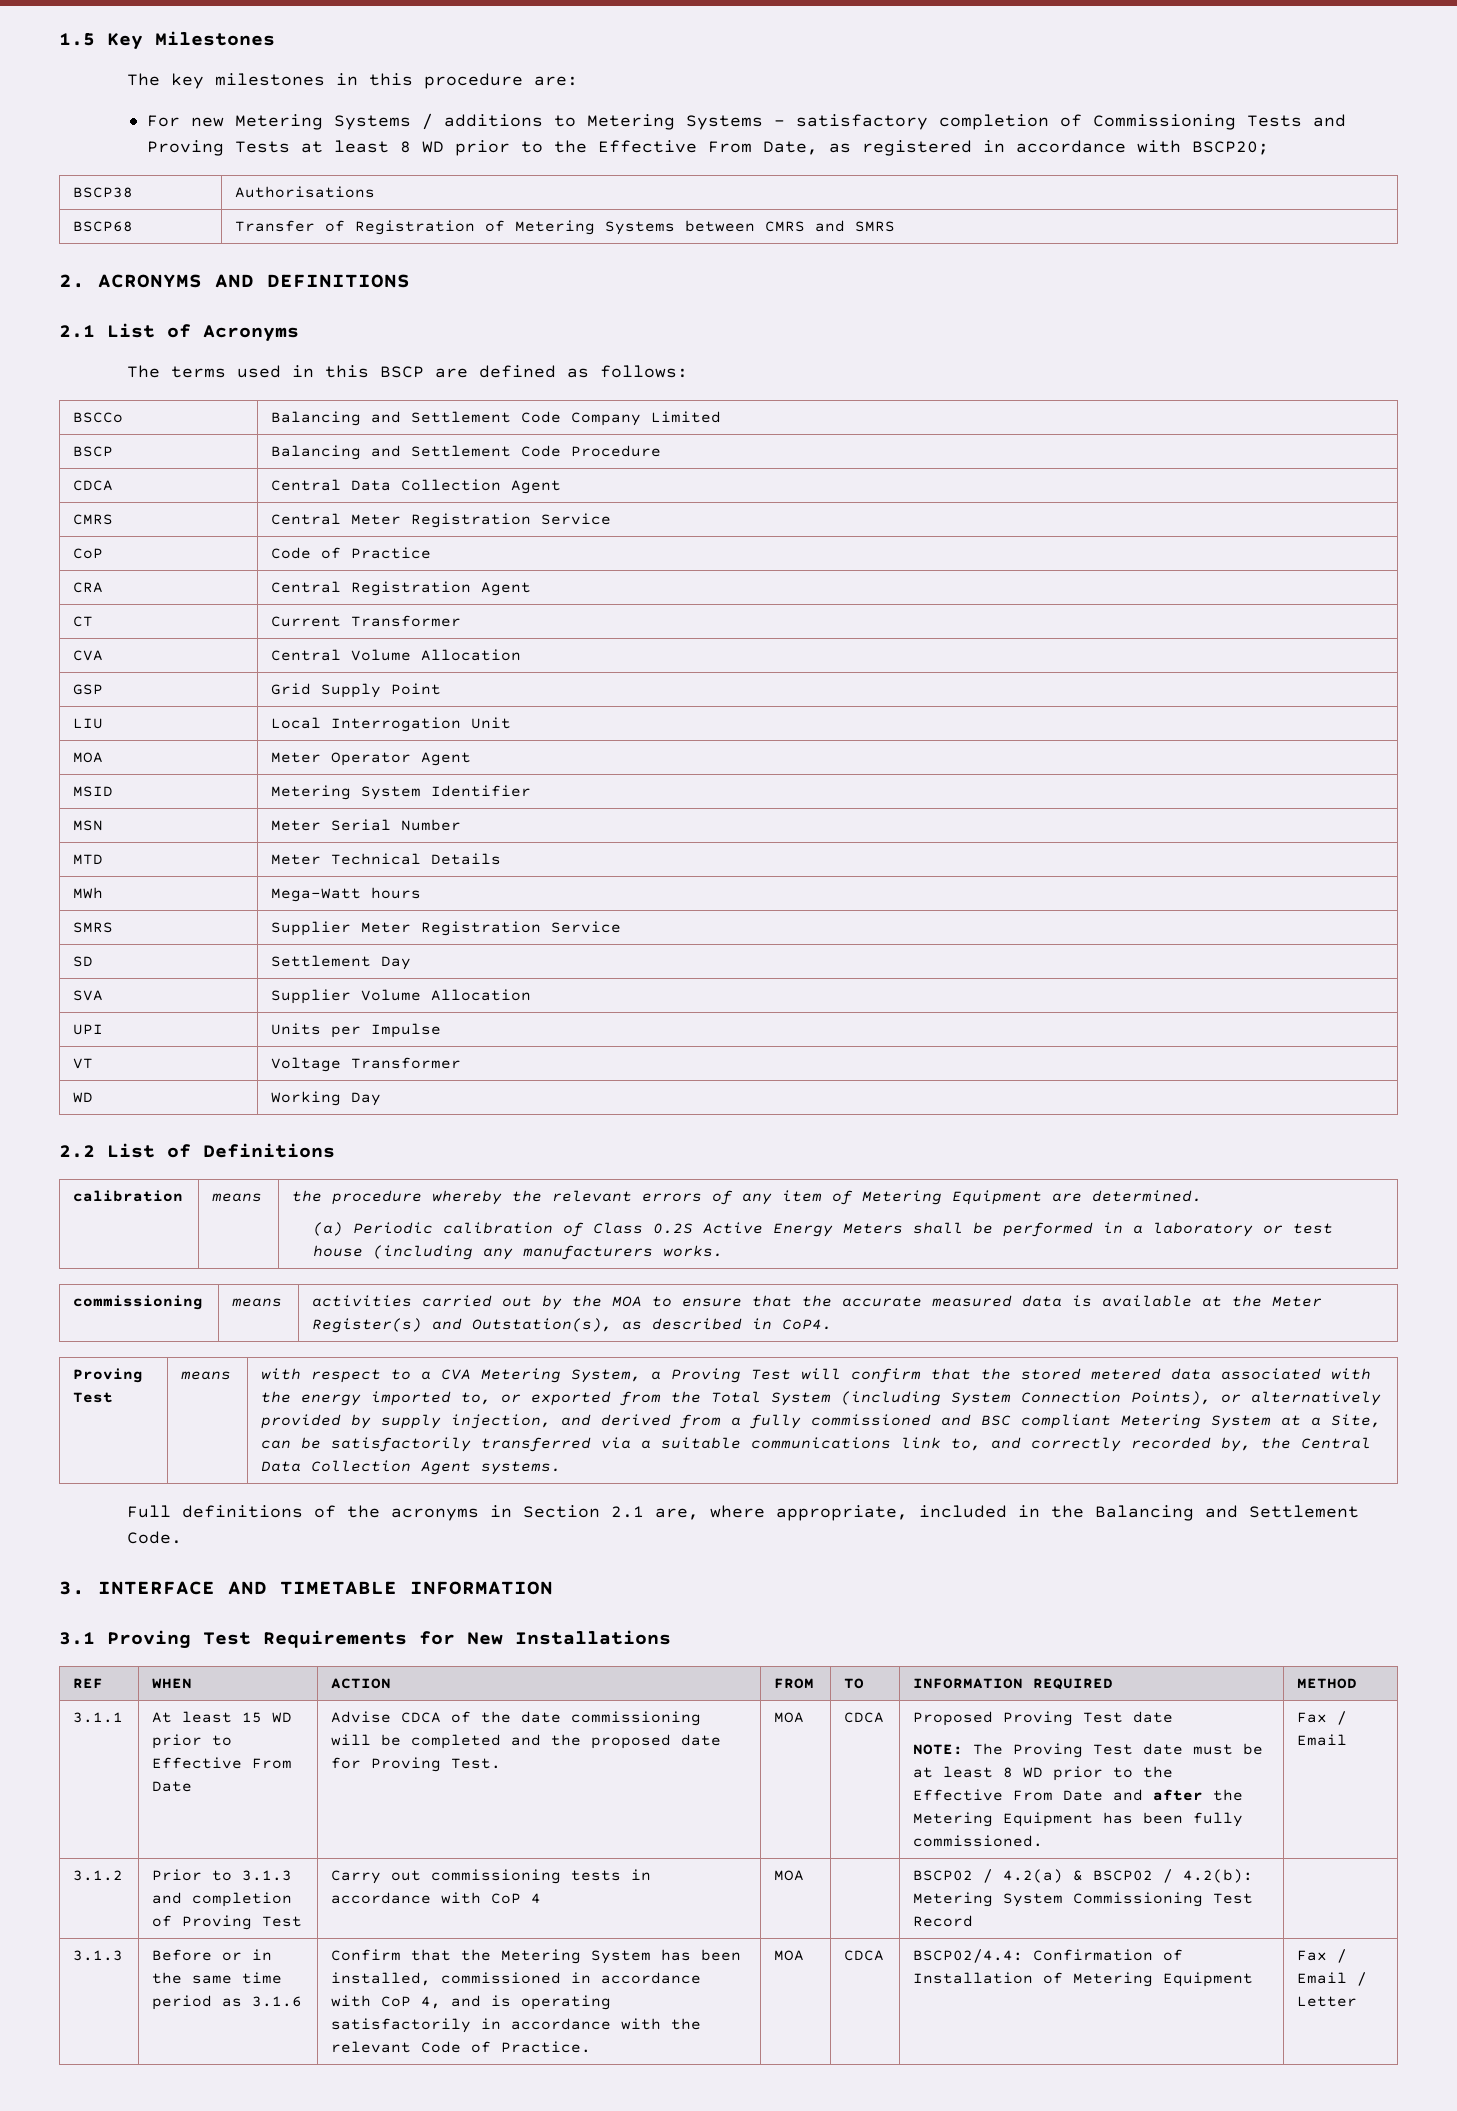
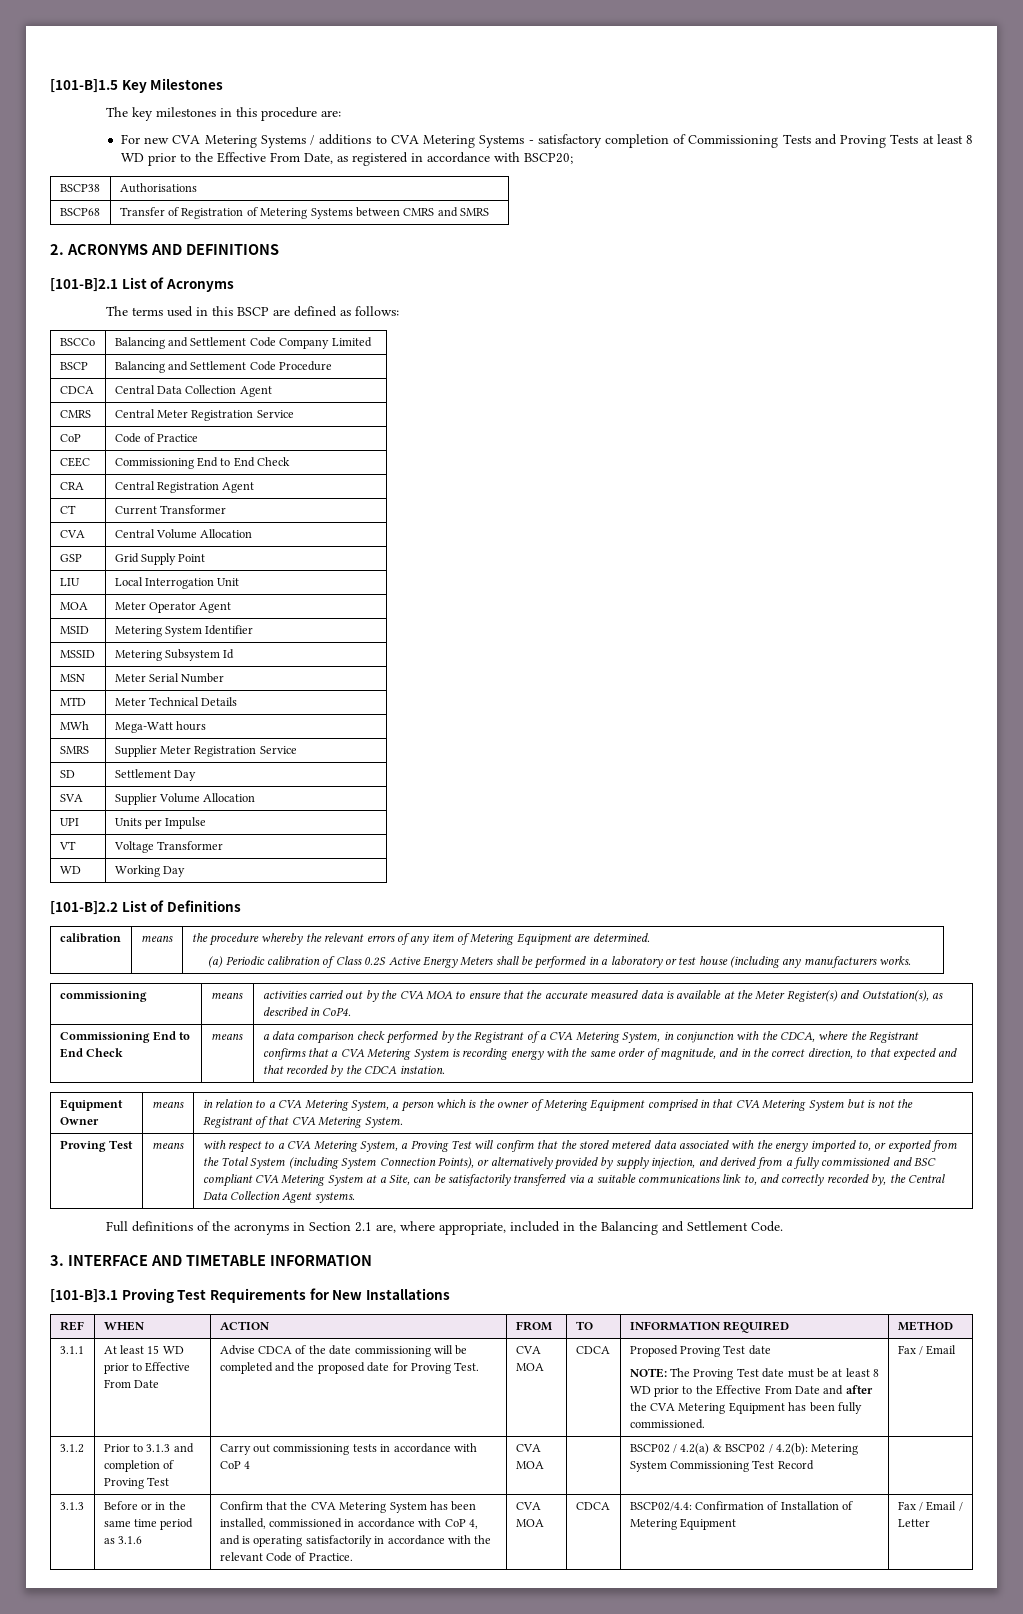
- 1.5 Key Milestones
+ [101-B]1.5 Key Milestones
- For new Metering Systems / additions to Metering Systems - satisfactory completion of Commissioning Tests and Proving Tests at least 8 WD prior to the Effective From Date, as registered in accordance with BSCP20;
+ For new CVA Metering Systems / additions to CVA Metering Systems - satisfactory completion of Commissioning Tests and Proving Tests at least 8 WD prior to the Effective From Date, as registered in accordance with BSCP20;
- 2.1 List of Acronyms
+ [101-B]2.1 List of Acronyms
+ CEEC | Commissioning End to End Check
+ MSSID | Metering Subsystem Id
- 2.2 List of Definitions
+ [101-B]2.2 List of Definitions
- commissioning | means | activities carried out by the MOA to ensure that the accurate measured data is available at the Meter Register(s) and Outstation(s), as described in CoP4.
+ commissioning | means | activities carried out by the CVA MOA to ensure that the accurate measured data is available at the Meter Register(s) and Outstation(s), as described in CoP4.
+ Commissioning End to End Check | means | a data comparison check performed by the Registrant of a CVA Metering System, in conjunction with the CDCA, where the Registrant confirms that a CVA Metering System is recording energy with the same order of magnitude, and in the correct direction, to that expected and that recorded by the CDCA instation.
+ Equipment Owner | means | in relation to a CVA Metering System, a person which is the owner of Metering Equipment comprised in that CVA Metering System but is not the Registrant of that CVA Metering System.
- with respect to a CVA Metering System, a Proving Test will confirm that the stored metered data associated with the energy imported to, or exported from the Total System (including System Connection Points), or alternatively provided by supply injection, and derived from a fully commissioned and BSC compliant Metering System at a Site, can be satisfactorily transferred via a suitable communications link to, and correctly recorded by, the Central Data Collection Agent systems.
+ with respect to a CVA Metering System, a Proving Test will confirm that the stored metered data associated with the energy imported to, or exported from the Total System (including System Connection Points), or alternatively provided by supply injection, and derived from a fully commissioned and BSC compliant CVA Metering System at a Site, can be satisfactorily transferred via a suitable communications link to, and correctly recorded by, the Central Data Collection Agent systems.
- 3.1 Proving Test Requirements for New Installations
+ [101-B]3.1 Proving Test Requirements for New Installations
- Advise CDCA of the date commissioning will be completed and the proposed date for Proving Test. | MOA
+ Advise CDCA of the date commissioning will be completed and the proposed date for Proving Test. | CVA MOA
- NOTE: The Proving Test date must be at least 8 WD prior to the Effective From Date and after the Metering Equipment has been fully commissioned.
+ NOTE: The Proving Test date must be at least 8 WD prior to the Effective From Date and after the CVA Metering Equipment has been fully commissioned.
- 3.1.2 | Prior to 3.1.3 and completion of Proving Test | Carry out commissioning tests in accordance with CoP 4 | MOA | | BSCP02 / 4.2(a) & BSCP02 / 4.2(b): Metering System Commissioning Test Record |
+ 3.1.2 | Prior to 3.1.3 and completion of Proving Test | Carry out commissioning tests in accordance with CoP 4 | CVA MOA | | BSCP02 / 4.2(a) & BSCP02 / 4.2(b): Metering System Commissioning Test Record |
- Confirm that the Metering System has been installed, commissioned in accordance with CoP 4, and is operating satisfactorily in accordance with the relevant Code of Practice. | MOA
+ Confirm that the CVA Metering System has been installed, commissioned in accordance with CoP 4, and is operating satisfactorily in accordance with the relevant Code of Practice. | CVA MOA

